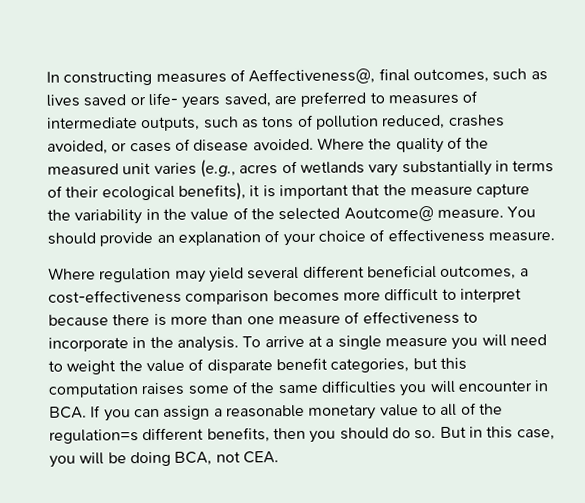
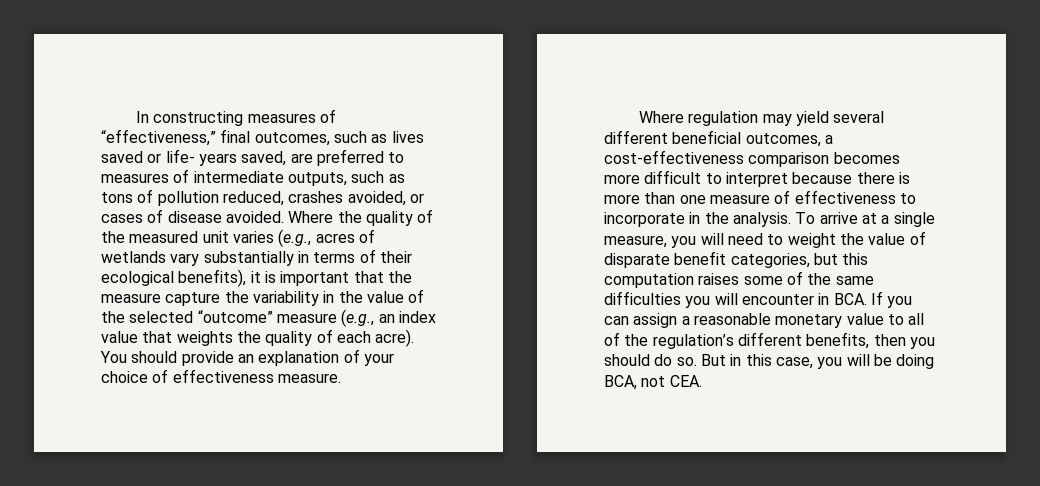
- In constructing measures of Aeffectiveness@, final outcomes, such as lives saved or life- years saved, are preferred to measures of intermediate outputs, such as tons of pollution reduced, crashes avoided, or cases of disease avoided.
+ In constructing measures of “effectiveness,” final outcomes, such as lives saved or life- years saved, are preferred to measures of intermediate outputs, such as tons of pollution reduced, crashes avoided, or cases of disease avoided.
- Where the quality of the measured unit varies (e.g., acres of wetlands vary substantially in terms of their ecological benefits), it is important that the measure capture the variability in the value of the selected Aoutcome@ measure.
+ Where the quality of the measured unit varies (e.g., acres of wetlands vary substantially in terms of their ecological benefits), it is important that the measure capture the variability in the value of the selected “outcome” measure (e.g., an index value that weights the quality of each acre).
- To arrive at a single measure you will need to weight the value of disparate benefit categories, but this computation raises some of the same difficulties you will encounter in BCA. If you can assign a reasonable monetary value to all of the regulation=s different benefits, then you should do so.
+ To arrive at a single measure, you will need to weight the value of disparate benefit categories, but this computation raises some of the same difficulties you will encounter in BCA. If you can assign a reasonable monetary value to all of the regulation’s different benefits, then you should do so.

